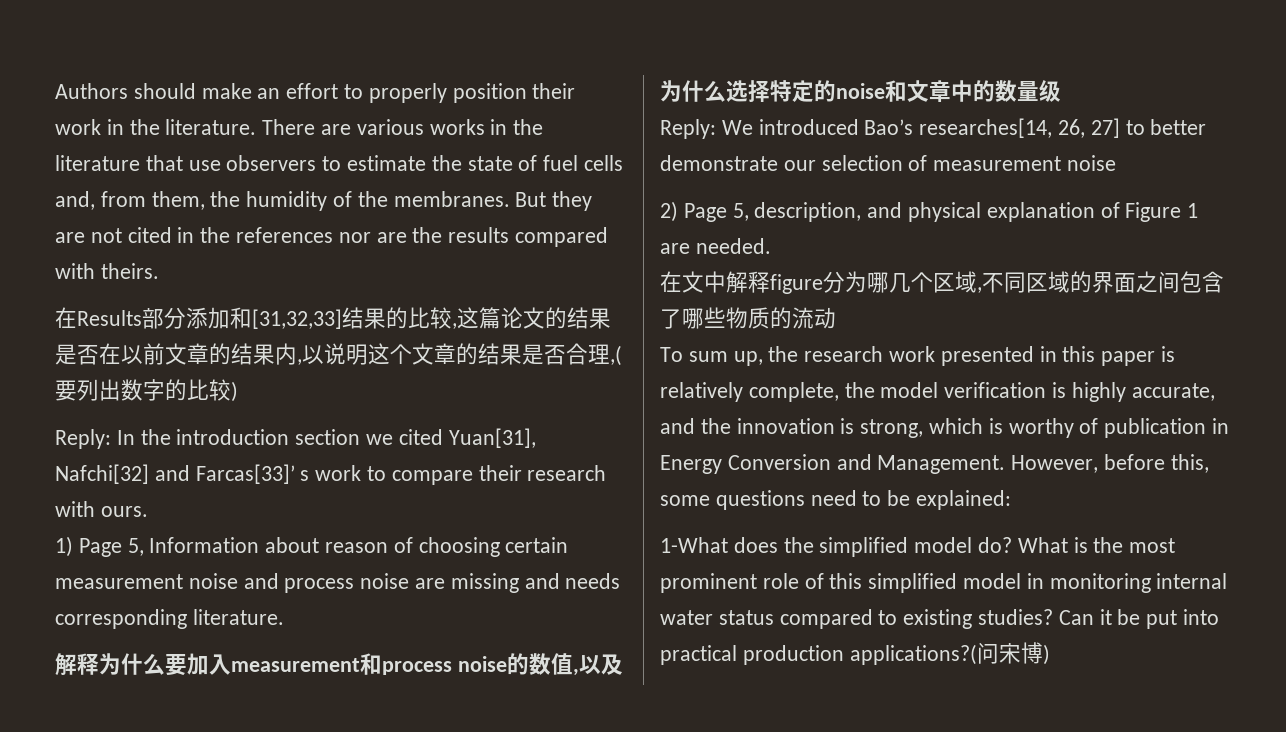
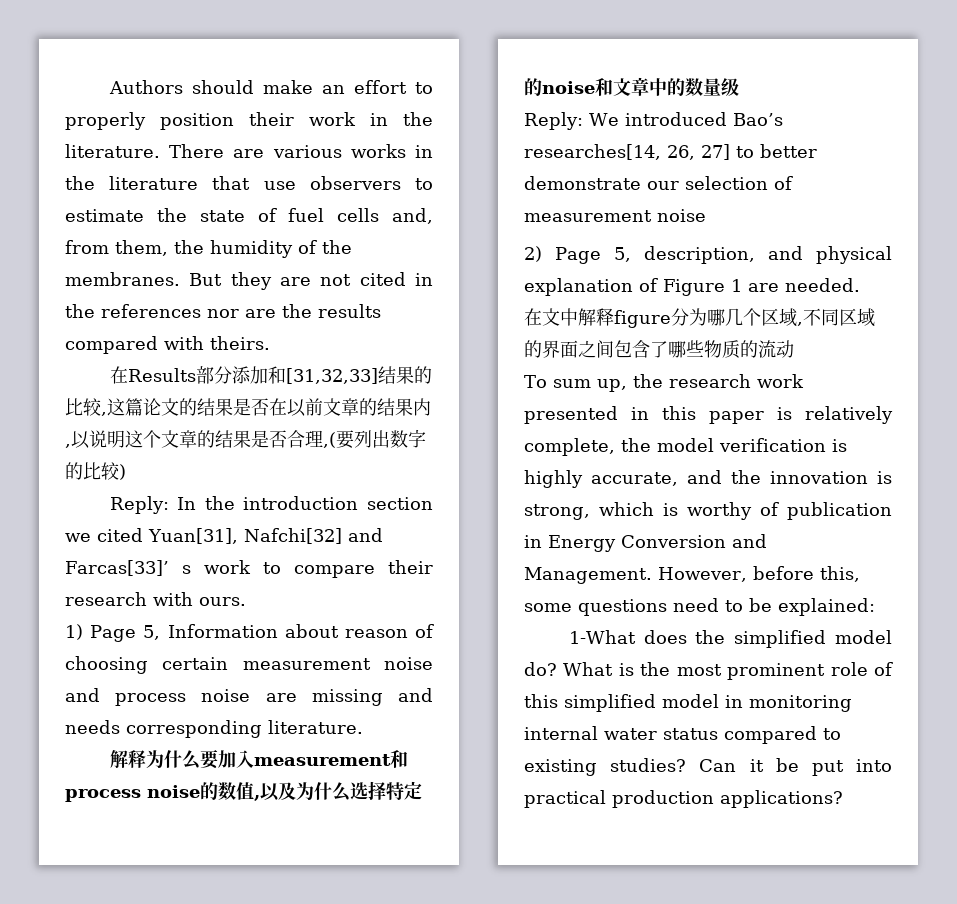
- Can it be put into practical production applications?(问宋博)
+ Can it be put into practical production applications?

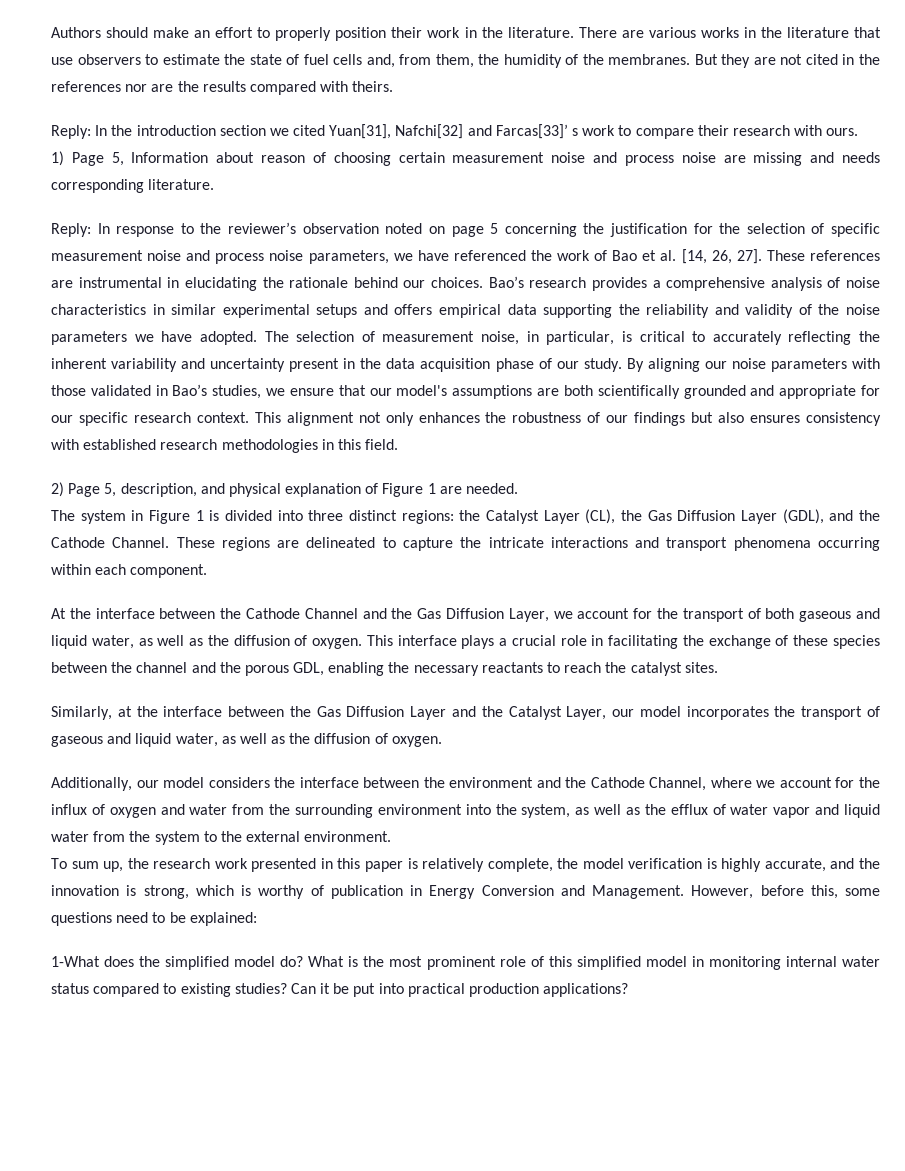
- 在Results部分添加和[31,32,33]结果的比较,这篇论文的结果是否在以前文章的结果内,以说明这个文章的结果是否合理,(要列出数字的比较)
- 解释为什么要加入measurement和process noise的数值,以及为什么选择特定的noise和文章中的数量级
- Reply: We introduced Bao’s researches[14, 26, 27] to better demonstrate our selection of measurement noise
+ Reply: In response to the reviewer’s observation noted on page 5 concerning the justification for the selection of specific measurement noise and process noise parameters, we have referenced the work of Bao et al. [14, 26, 27]. These references are instrumental in elucidating the rationale behind our choices. Bao’s research provides a comprehensive analysis of noise characteristics in similar experimental setups and offers empirical data supporting the reliability and validity of the noise parameters we have adopted. The selection of measurement noise, in particular, is critical to accurately reflecting the inherent variability and uncertainty present in the data acquisition phase of our study. By aligning our noise parameters with those validated in Bao’s studies, we ensure that our model's assumptions are both scientifically grounded and appropriate for our specific research context. This alignment not only enhances the robustness of our findings but also ensures consistency with established research methodologies in this field.
- 在文中解释figure分为哪几个区域,不同区域的界面之间包含了哪些物质的流动
+ The system in Figure 1 is divided into three distinct regions: the Catalyst Layer (CL), the Gas Diffusion Layer (GDL), and the Cathode Channel. These regions are delineated to capture the intricate interactions and transport phenomena occurring within each component.
+ At the interface between the Cathode Channel and the Gas Diffusion Layer, we account for the transport of both gaseous and liquid water, as well as the diffusion of oxygen. This interface plays a crucial role in facilitating the exchange of these species between the channel and the porous GDL, enabling the necessary reactants to reach the catalyst sites.
+ Similarly, at the interface between the Gas Diffusion Layer and the Catalyst Layer, our model incorporates the transport of gaseous and liquid water, as well as the diffusion of oxygen.
+ Additionally, our model considers the interface between the environment and the Cathode Channel, where we account for the influx of oxygen and water from the surrounding environment into the system, as well as the efflux of water vapor and liquid water from the system to the external environment.

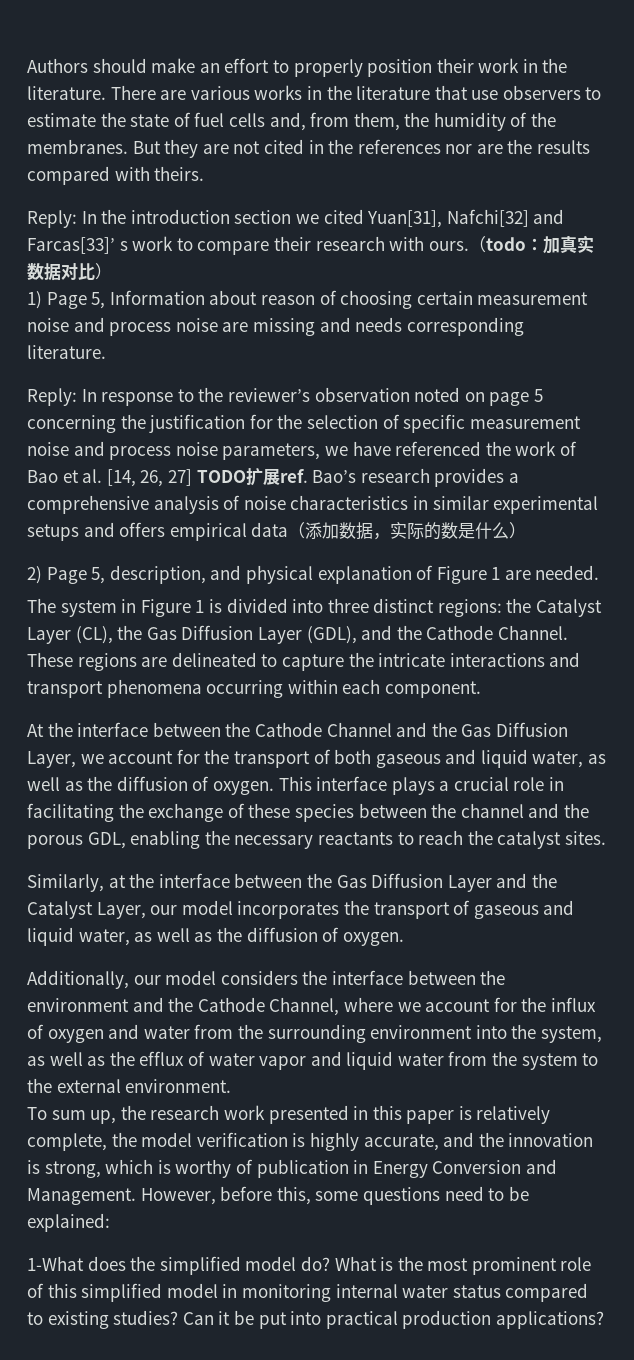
+ （todo：加真实数据对比）
- Reply: In response to the reviewer’s observation noted on page 5 concerning the justification for the selection of specific measurement noise and process noise parameters, we have referenced the work of Bao et al. [14, 26, 27]. These references are instrumental in elucidating the rationale behind our choices. Bao’s research provides a comprehensive analysis of noise characteristics in similar experimental setups and offers empirical data supporting the reliability and validity of the noise parameters we have adopted. The selection of measurement noise, in particular, is critical to accurately reflecting the inherent variability and uncertainty present in the data acquisition phase of our study. By aligning our noise parameters with those validated in Bao’s studies, we ensure that our model's assumptions are both scientifically grounded and appropriate for our specific research context. This alignment not only enhances the robustness of our findings but also ensures consistency with established research methodologies in this field.
+ Reply: In response to the reviewer’s observation noted on page 5 concerning the justification for the selection of specific measurement noise and process noise parameters, we have referenced the work of Bao et al. [14, 26, 27] TODO扩展ref. Bao’s research provides a comprehensive analysis of noise characteristics in similar experimental setups and offers empirical data（添加数据，实际的数是什么）

